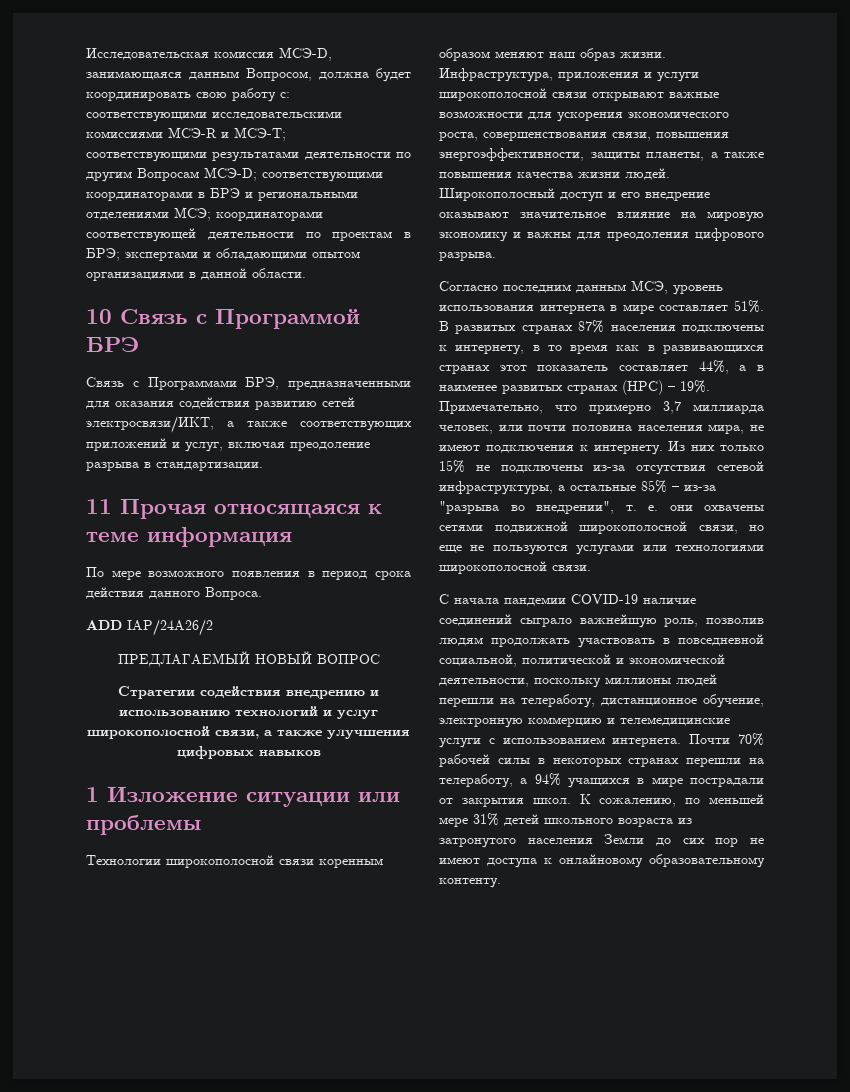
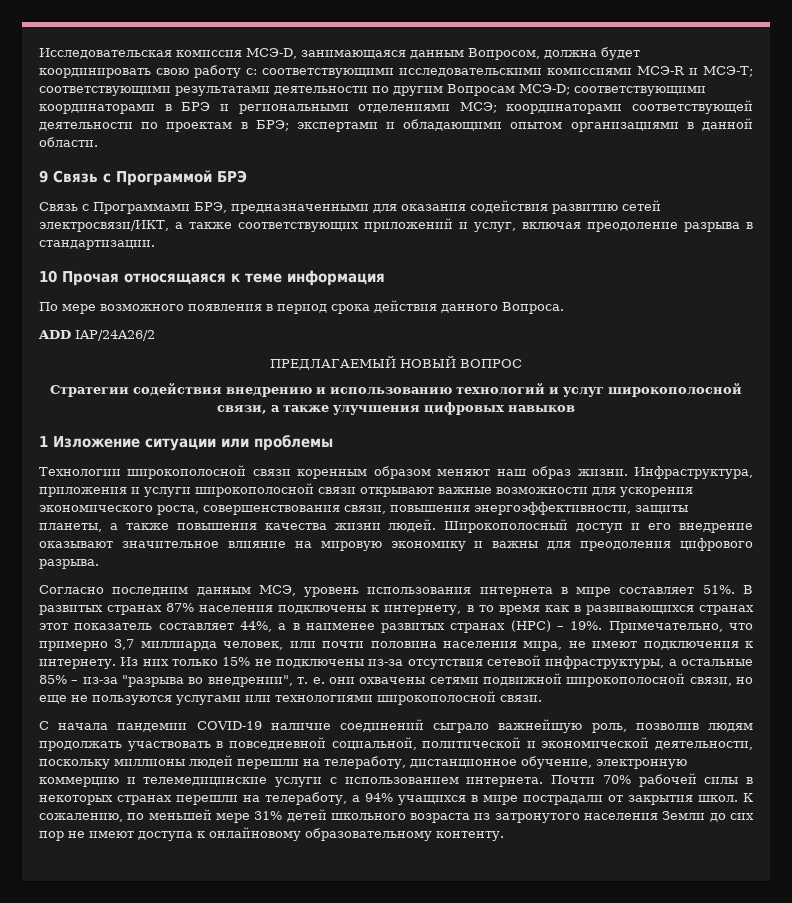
- 10 Связь с Программой БРЭ
+ 9 Связь с Программой БРЭ
- 11 Прочая относящаяся к теме информация
+ 10 Прочая относящаяся к теме информация

